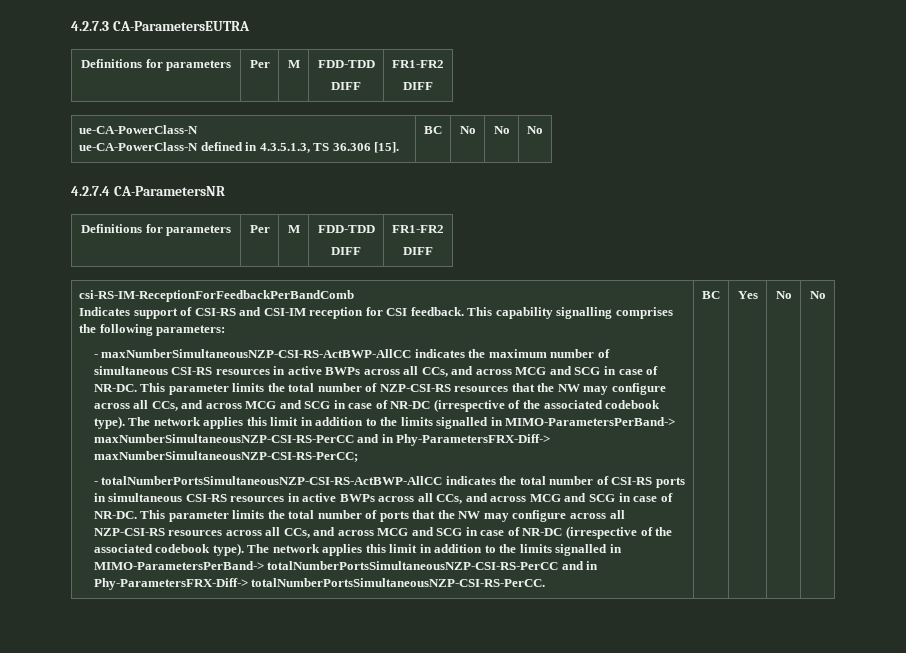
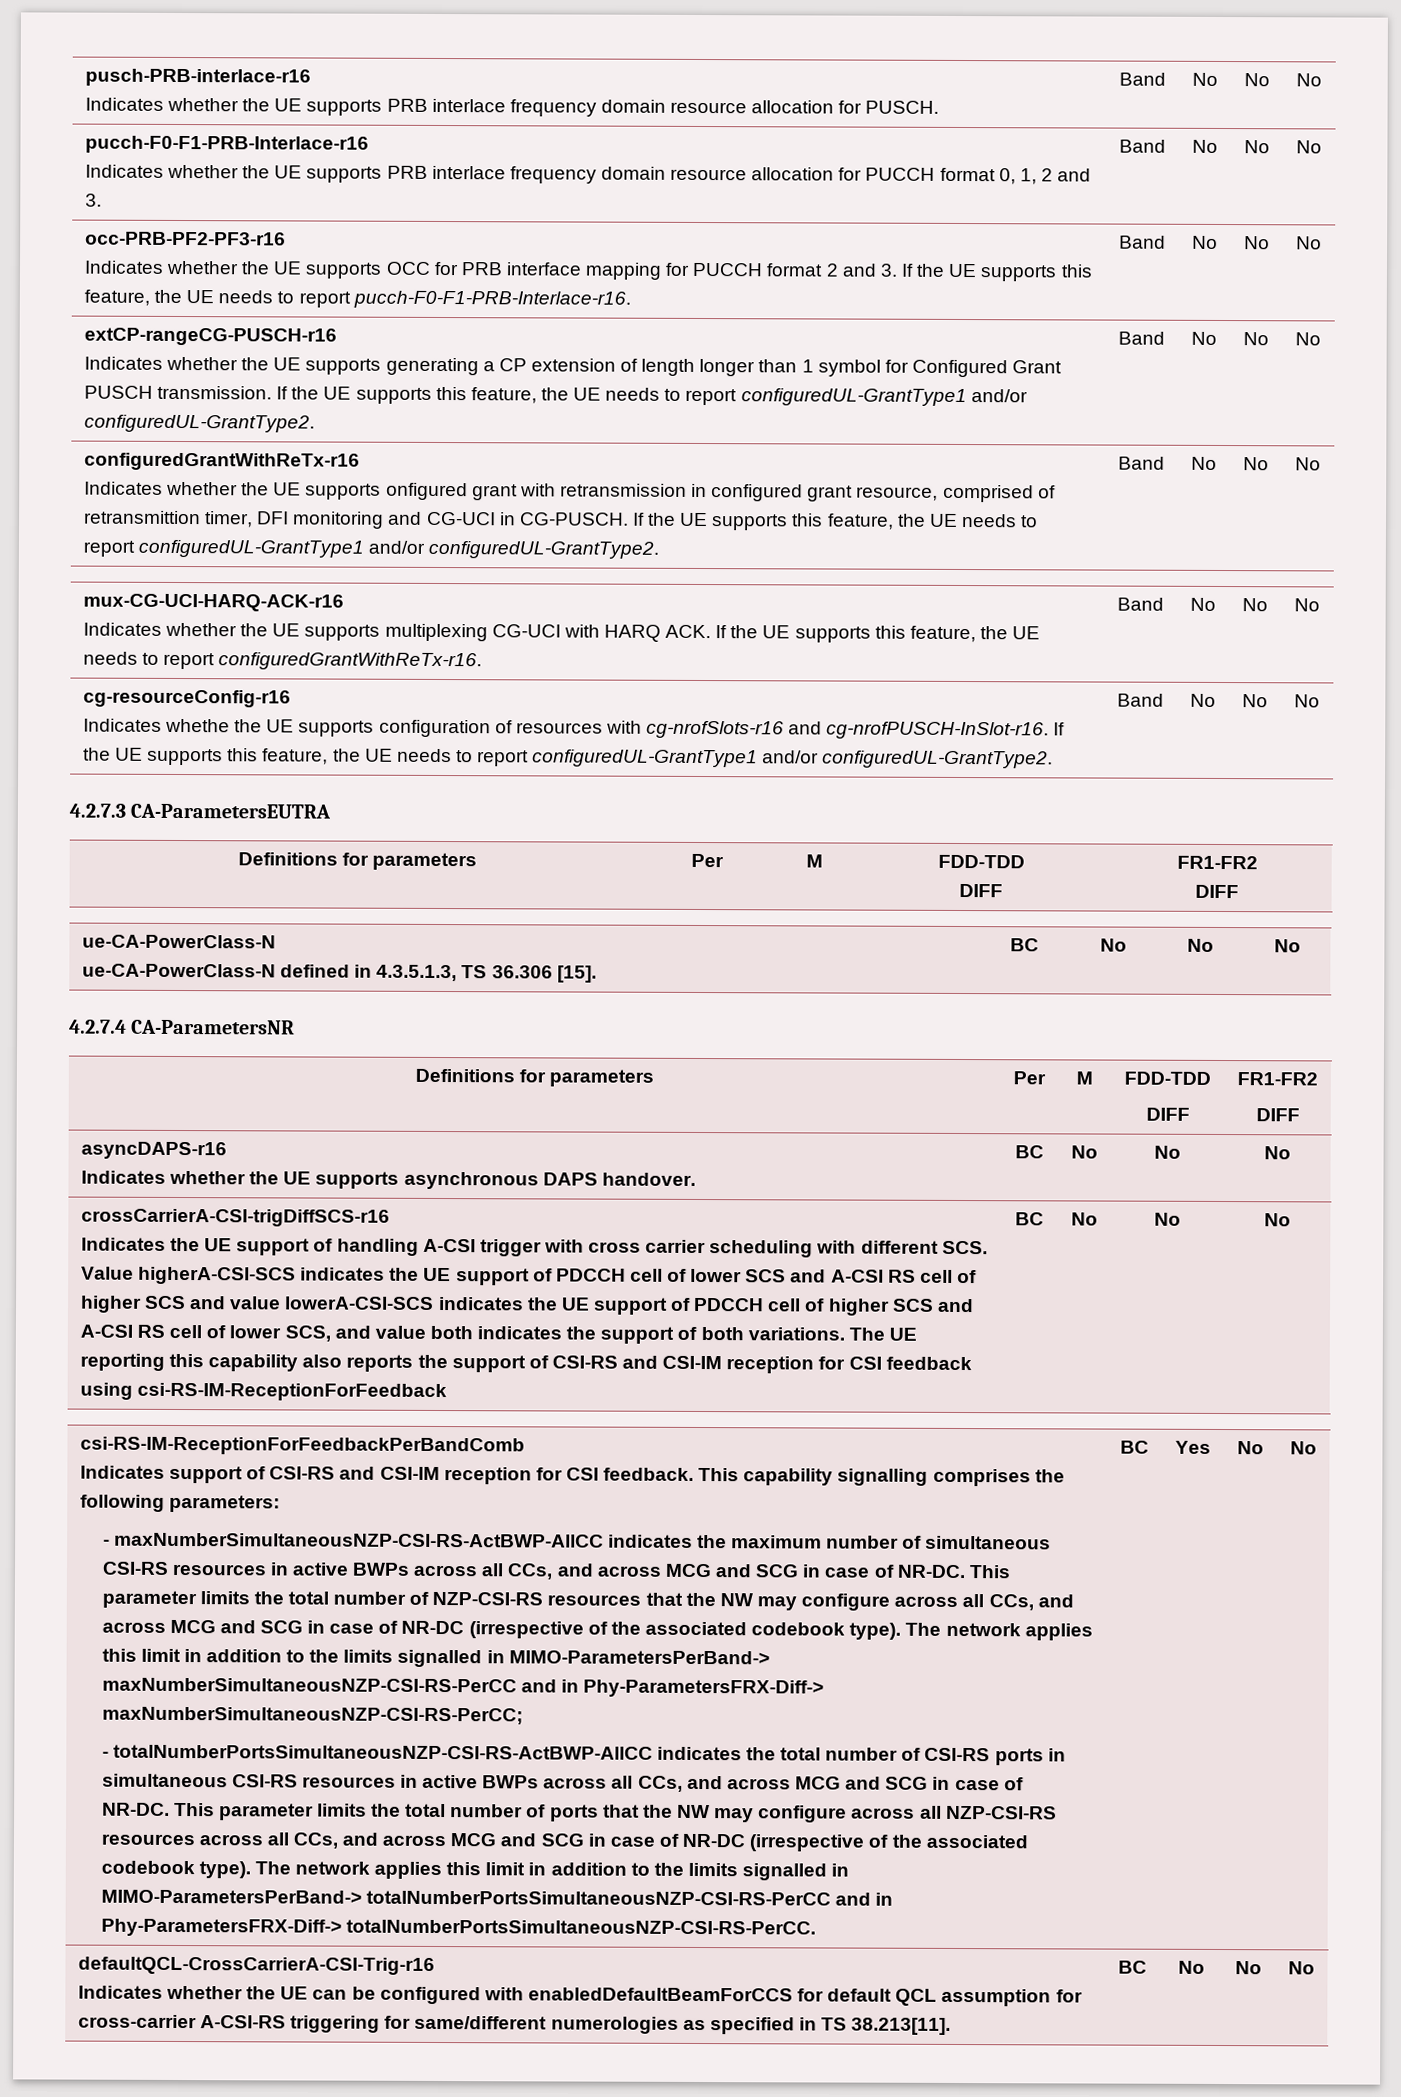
+ pusch-PRB-interlace-r16
+ Indicates whether the UE supports PRB interlace frequency domain resource allocation for PUSCH. | Band | No | No | No
+ pucch-F0-F1-PRB-Interlace-r16
+ Indicates whether the UE supports PRB interlace frequency domain resource allocation for PUCCH format 0, 1, 2 and 3. | Band | No | No | No
+ occ-PRB-PF2-PF3-r16
+ Indicates whether the UE supports OCC for PRB interface mapping for PUCCH format 2 and 3. If the UE supports this feature, the UE needs to report pucch-F0-F1-PRB-Interlace-r16. | Band | No | No | No
+ extCP-rangeCG-PUSCH-r16
+ Indicates whether the UE supports generating a CP extension of length longer than 1 symbol for Configured Grant PUSCH transmission. If the UE supports this feature, the UE needs to report configuredUL-GrantType1 and/or configuredUL-GrantType2. | Band | No | No | No
+ configuredGrantWithReTx-r16
+ Indicates whether the UE supports onfigured grant with retransmission in configured grant resource, comprised of retransmittion timer, DFI monitoring and CG-UCI in CG-PUSCH. If the UE supports this feature, the UE needs to report configuredUL-GrantType1 and/or configuredUL-GrantType2. | Band | No | No | No
+ mux-CG-UCI-HARQ-ACK-r16
+ Indicates whether the UE supports multiplexing CG-UCI with HARQ ACK. If the UE supports this feature, the UE needs to report configuredGrantWithReTx-r16. | Band | No | No | No
+ cg-resourceConfig-r16
+ Indicates whethe the UE supports configuration of resources with cg-nrofSlots-r16 and cg-nrofPUSCH-InSlot-r16. If the UE supports this feature, the UE needs to report configuredUL-GrantType1 and/or configuredUL-GrantType2. | Band | No | No | No
+ asyncDAPS-r16
+ Indicates whether the UE supports asynchronous DAPS handover. | BC | No | No | No
+ crossCarrierA-CSI-trigDiffSCS-r16
+ Indicates the UE support of handling A-CSI trigger with cross carrier scheduling with different SCS. Value higherA-CSI-SCS indicates the UE support of PDCCH cell of lower SCS and A-CSI RS cell of higher SCS and value lowerA-CSI-SCS indicates the UE support of PDCCH cell of higher SCS and A-CSI RS cell of lower SCS, and value both indicates the support of both variations. The UE reporting this capability also reports the support of CSI-RS and CSI-IM reception for CSI feedback using csi-RS-IM-ReceptionForFeedback | BC | No | No | No
+ defaultQCL-CrossCarrierA-CSI-Trig-r16
+ Indicates whether the UE can be configured with enabledDefaultBeamForCCS for default QCL assumption for cross-carrier A-CSI-RS triggering for same/different numerologies as specified in TS 38.213[11]. | BC | No | No | No

